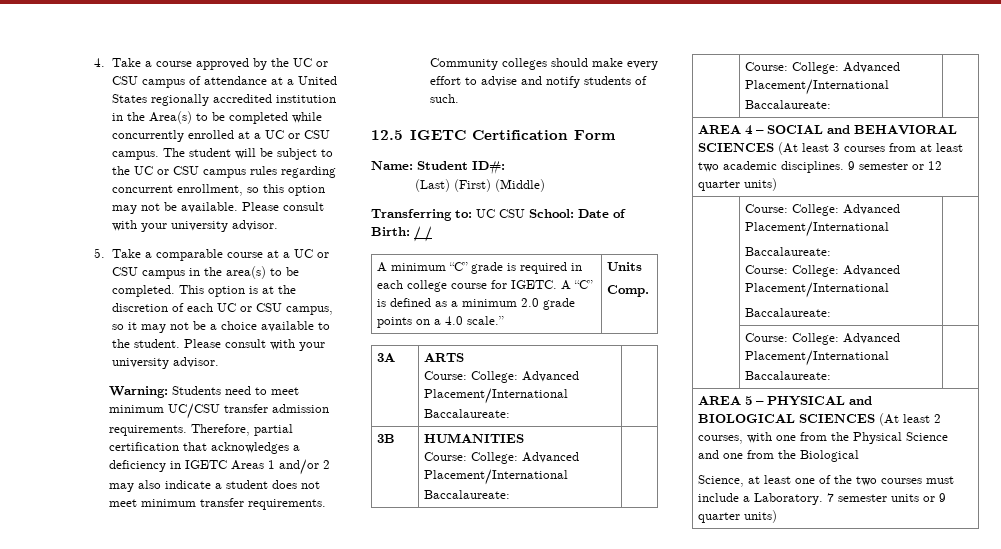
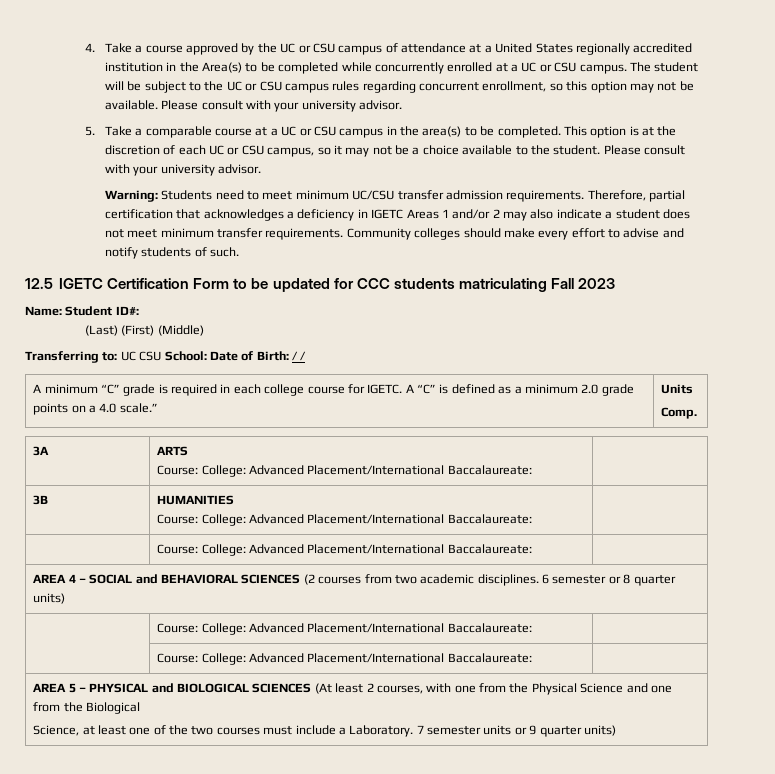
- 12.5 IGETC Certification Form
+ 12.5 IGETC Certification Form to be updated for CCC students matriculating Fall 2023
- AREA 4 – SOCIAL and BEHAVIORAL SCIENCES (At least 3 courses from at least two academic disciplines. 9 semester or 12 quarter units)
- | Course: College: Advanced Placement/International
- Baccalaureate:
- Course: College: Advanced Placement/International
- Baccalaureate: |
+ AREA 4 – SOCIAL and BEHAVIORAL SCIENCES (2 courses from two academic disciplines. 6 semester or 8 quarter units)
+ | Course: College: Advanced Placement/International Baccalaureate: |

